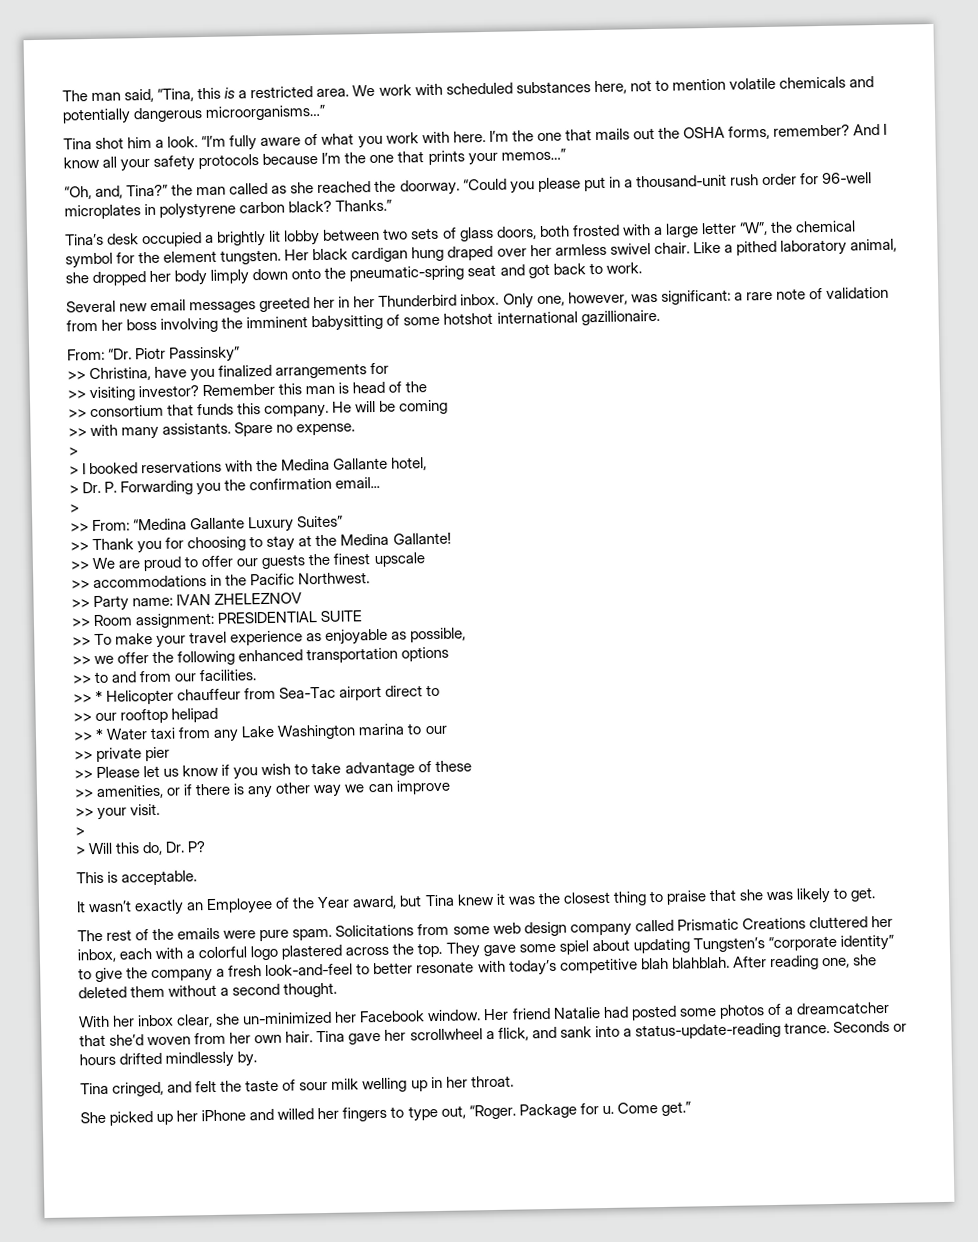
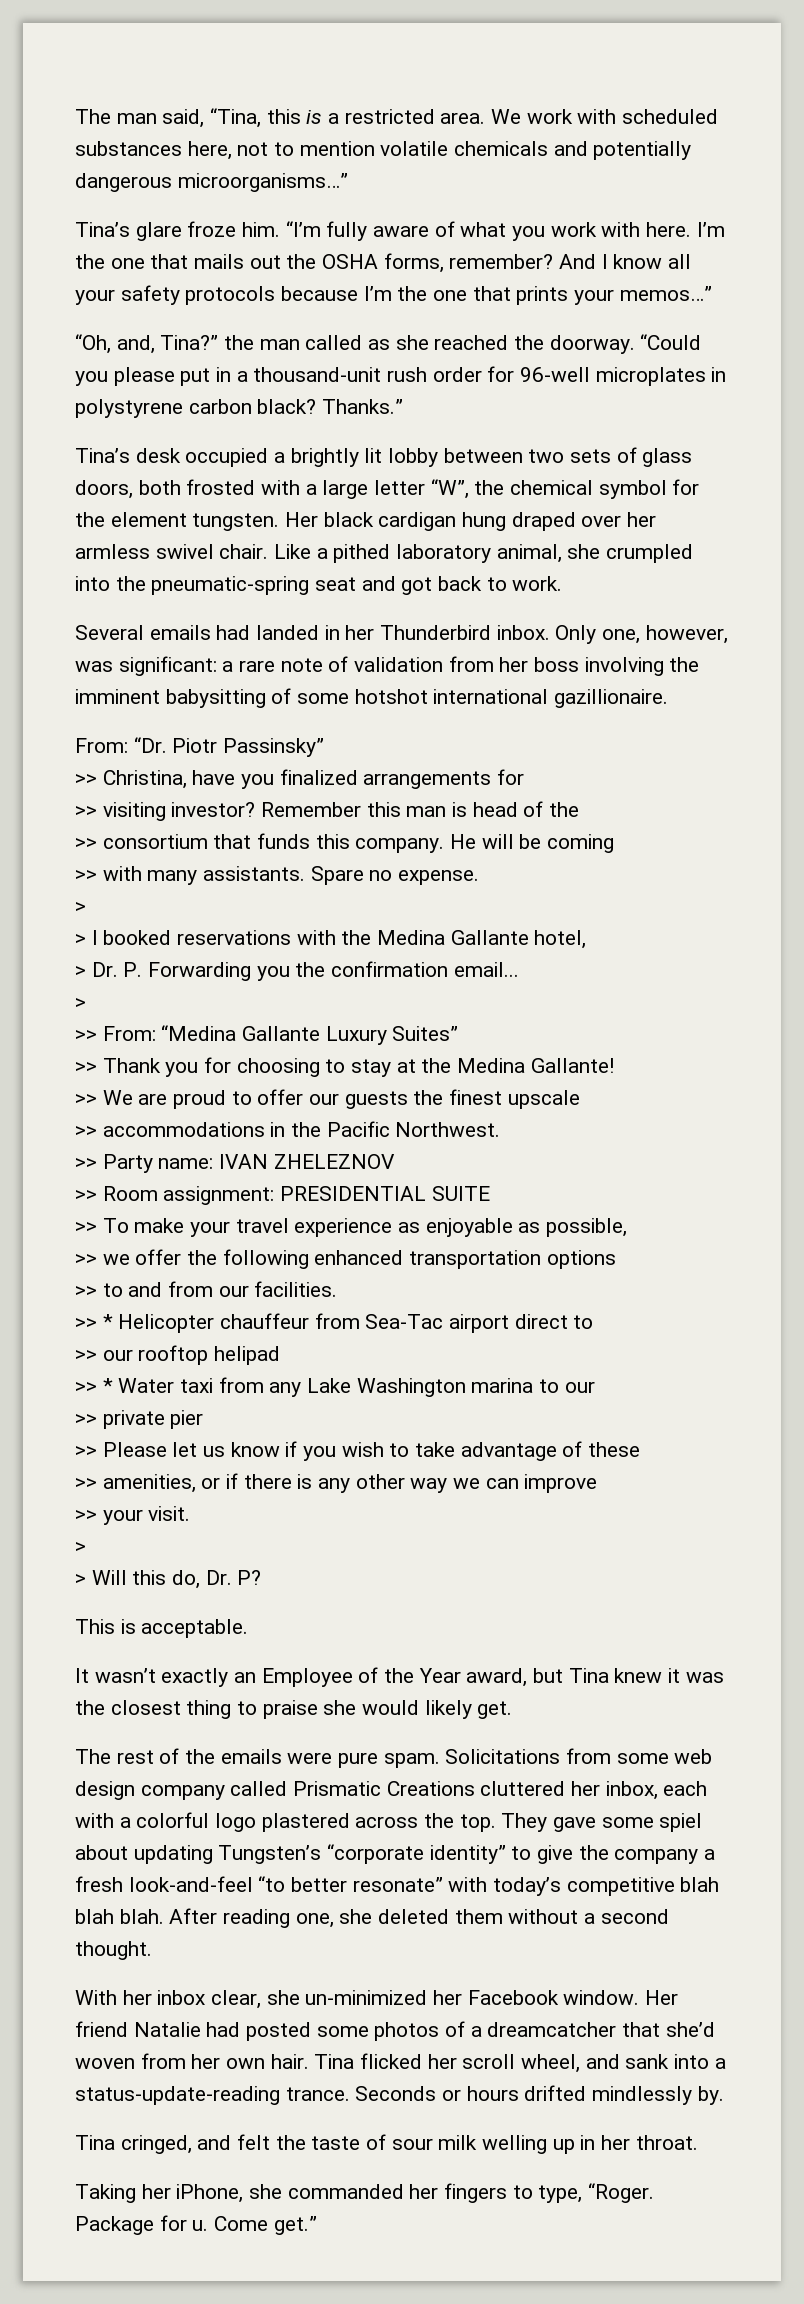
- Tina shot him a look.
+ Tina’s glare froze him.
- Like a pithed laboratory animal, she dropped her body limply down onto the pneumatic-spring seat and got back to work.
+ Like a pithed laboratory animal, she crumpled into the pneumatic-spring seat and got back to work.
- Several new email messages greeted her in her Thunderbird inbox.
+ Several emails had landed in her Thunderbird inbox.
- It wasn’t exactly an Employee of the Year award, but Tina knew it was the closest thing to praise that she was likely to get.
+ It wasn’t exactly an Employee of the Year award, but Tina knew it was the closest thing to praise she would likely get.
- They gave some spiel about updating Tungsten’s “corporate identity” to give the company a fresh look-and-feel to better resonate with today’s competitive blah blahblah.
+ They gave some spiel about updating Tungsten’s “corporate identity” to give the company a fresh look-and-feel “to better resonate” with today’s competitive blah blah blah.
- Tina gave her scrollwheel a flick, and sank into a status-update-reading trance.
+ Tina flicked her scroll wheel, and sank into a status-update-reading trance.
- She picked up her iPhone and willed her fingers to type out, “Roger.
+ Taking her iPhone, she commanded her fingers to type, “Roger.

